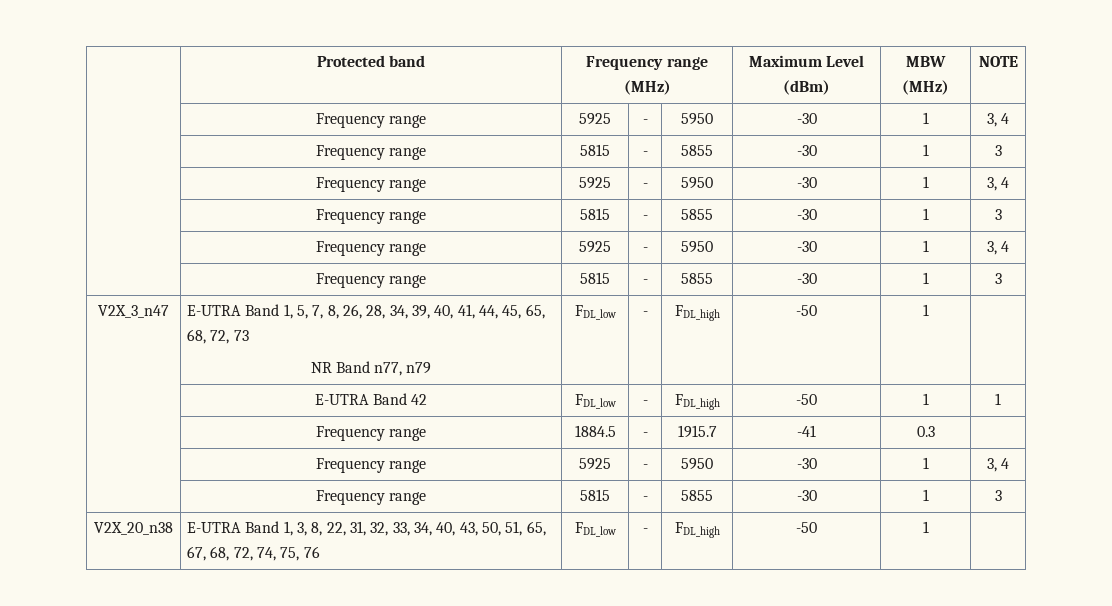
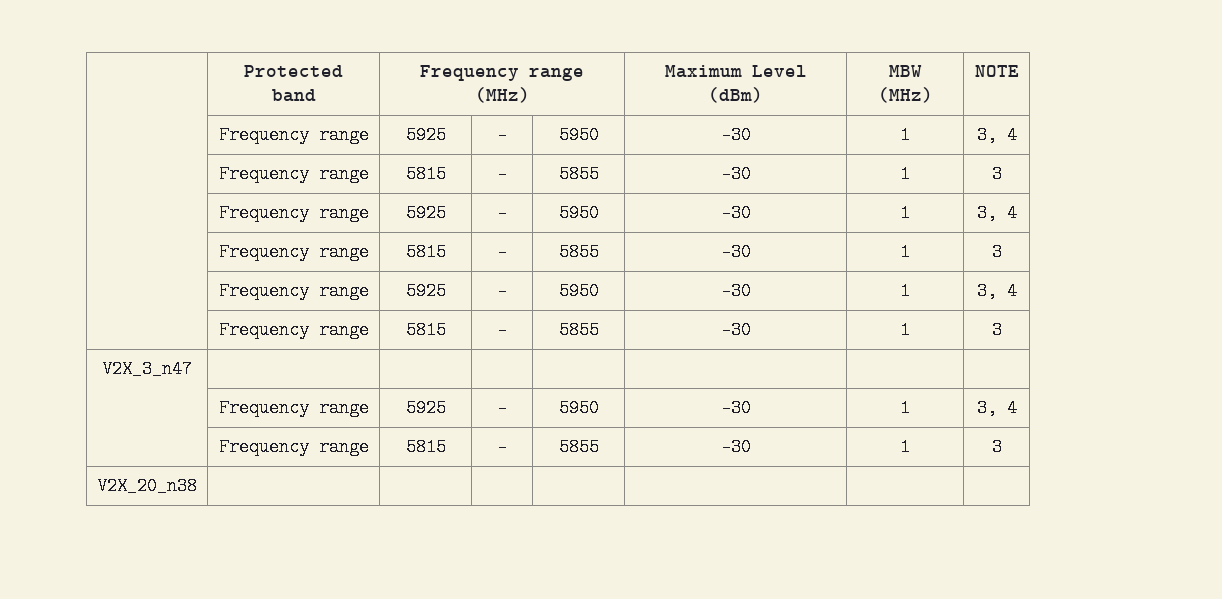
- V2X_3_n47 | E-UTRA Band 1, 5, 7, 8, 26, 28, 34, 39, 40, 41, 44, 45, 65, 68, 72, 73
- NR Band n77, n79 | FDL_low | - | FDL_high | -50 | 1 |
- | E-UTRA Band 42 | FDL_low | - | FDL_high | -50 | 1 | 1
- | Frequency range | 1884.5 | - | 1915.7 | -41 | 0.3 |
+ V2X_3_n47 | | | | | | |
- V2X_20_n38 | E-UTRA Band 1, 3, 8, 22, 31, 32, 33, 34, 40, 43, 50, 51, 65, 67, 68, 72, 74, 75, 76 | FDL_low | - | FDL_high | -50 | 1 |
+ V2X_20_n38 | | | | | | |

